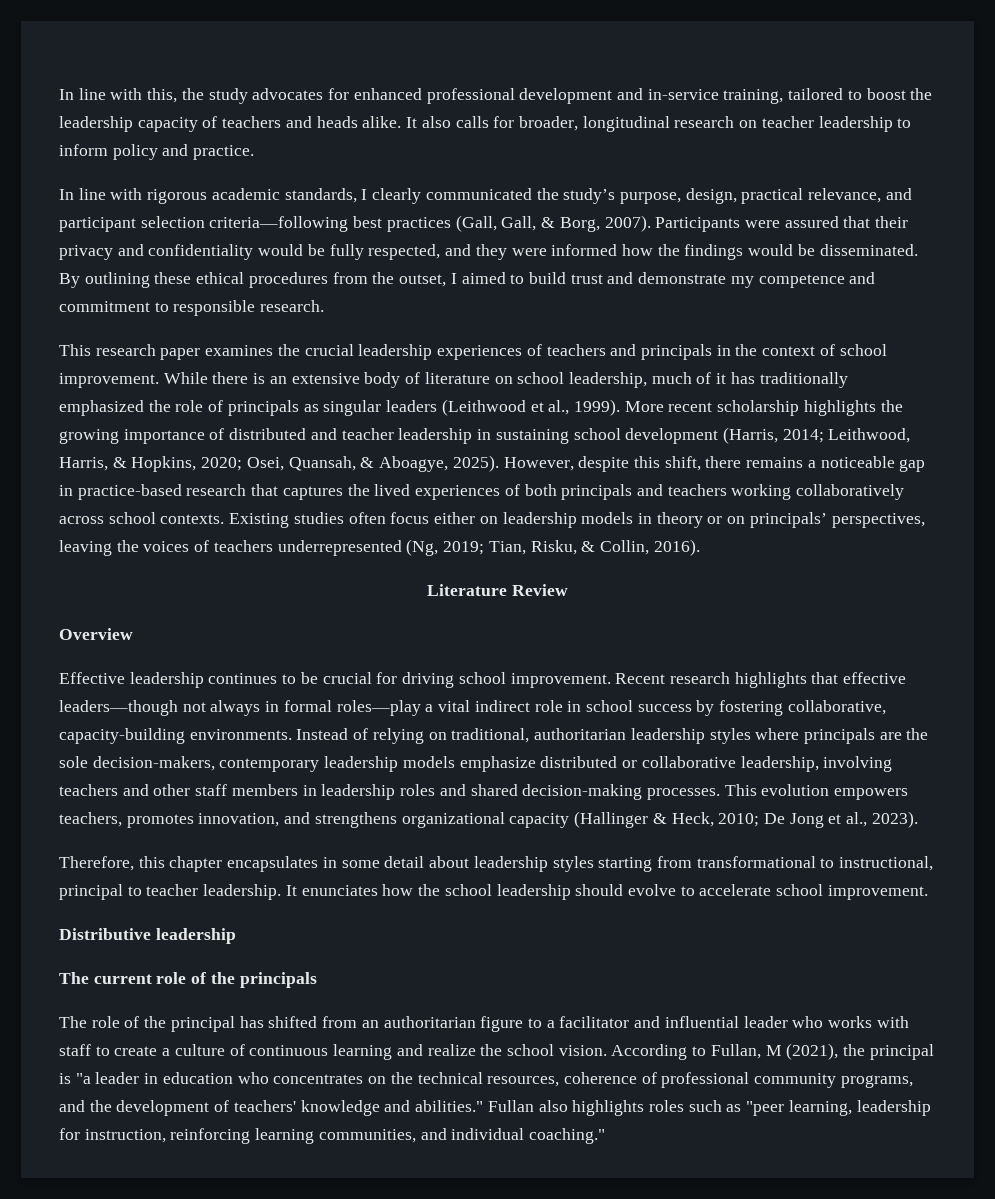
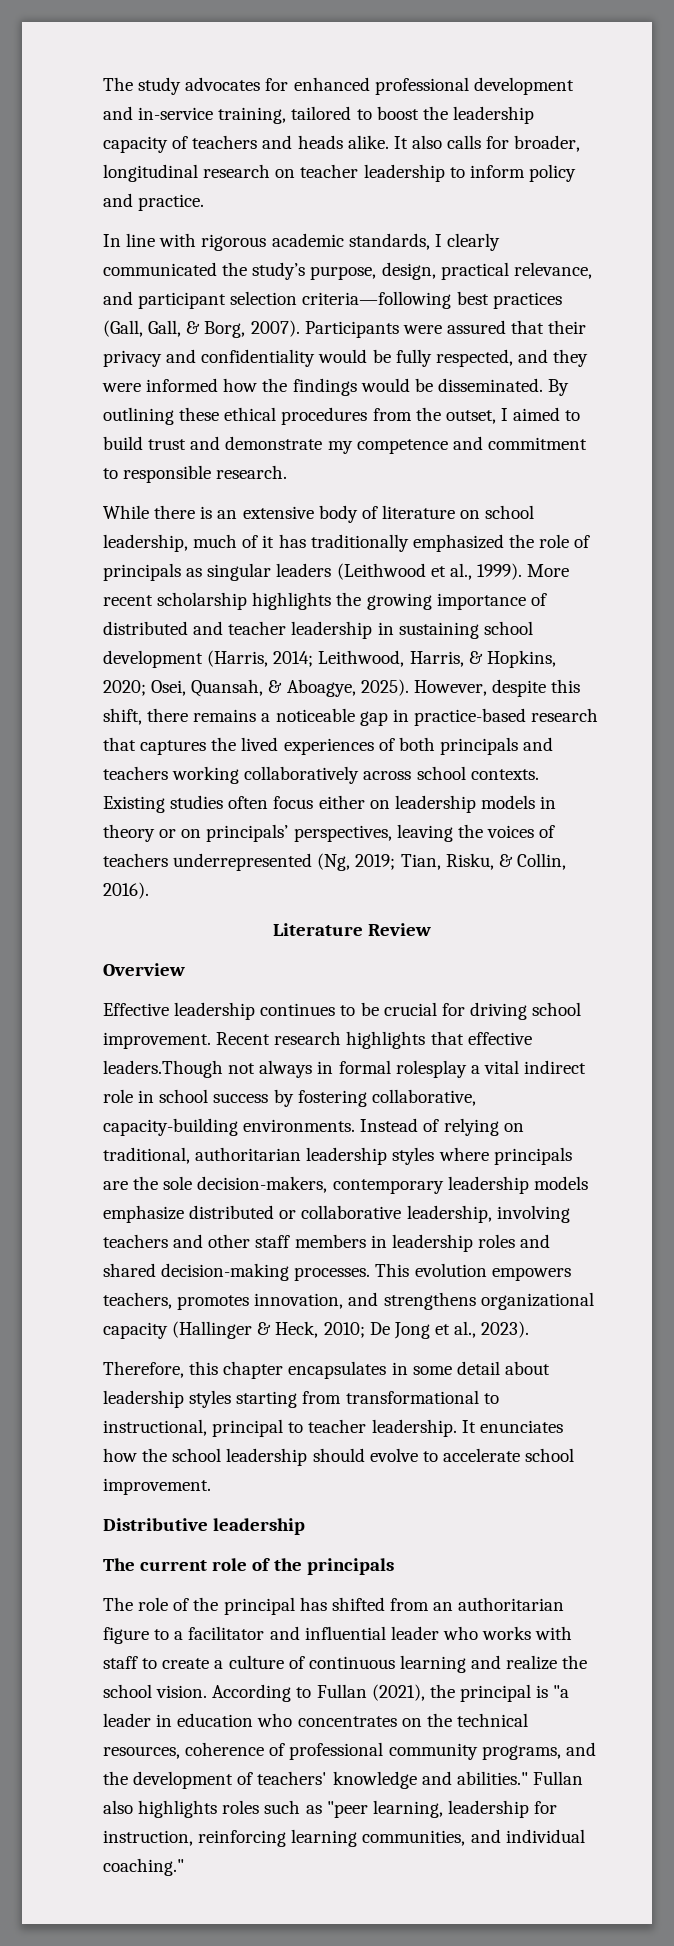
- In line with this, the study advocates for enhanced professional development and in-service training, tailored to boost the leadership capacity of teachers and heads alike.
+ The study advocates for enhanced professional development and in-service training, tailored to boost the leadership capacity of teachers and heads alike.
- This research paper examines the crucial leadership experiences of teachers and principals in the context of school improvement.
- Recent research highlights that effective leaders—though not always in formal roles—play a vital indirect role in school success by fostering collaborative, capacity-building environments.
+ Recent research highlights that effective leaders.Though not always in formal rolesplay a vital indirect role in school success by fostering collaborative, capacity-building environments.
- According to Fullan, M (2021), the principal is "a leader in education who concentrates on the technical resources, coherence of professional community programs, and the development of teachers' knowledge and abilities."
+ According to Fullan (2021), the principal is "a leader in education who concentrates on the technical resources, coherence of professional community programs, and the development of teachers' knowledge and abilities."

